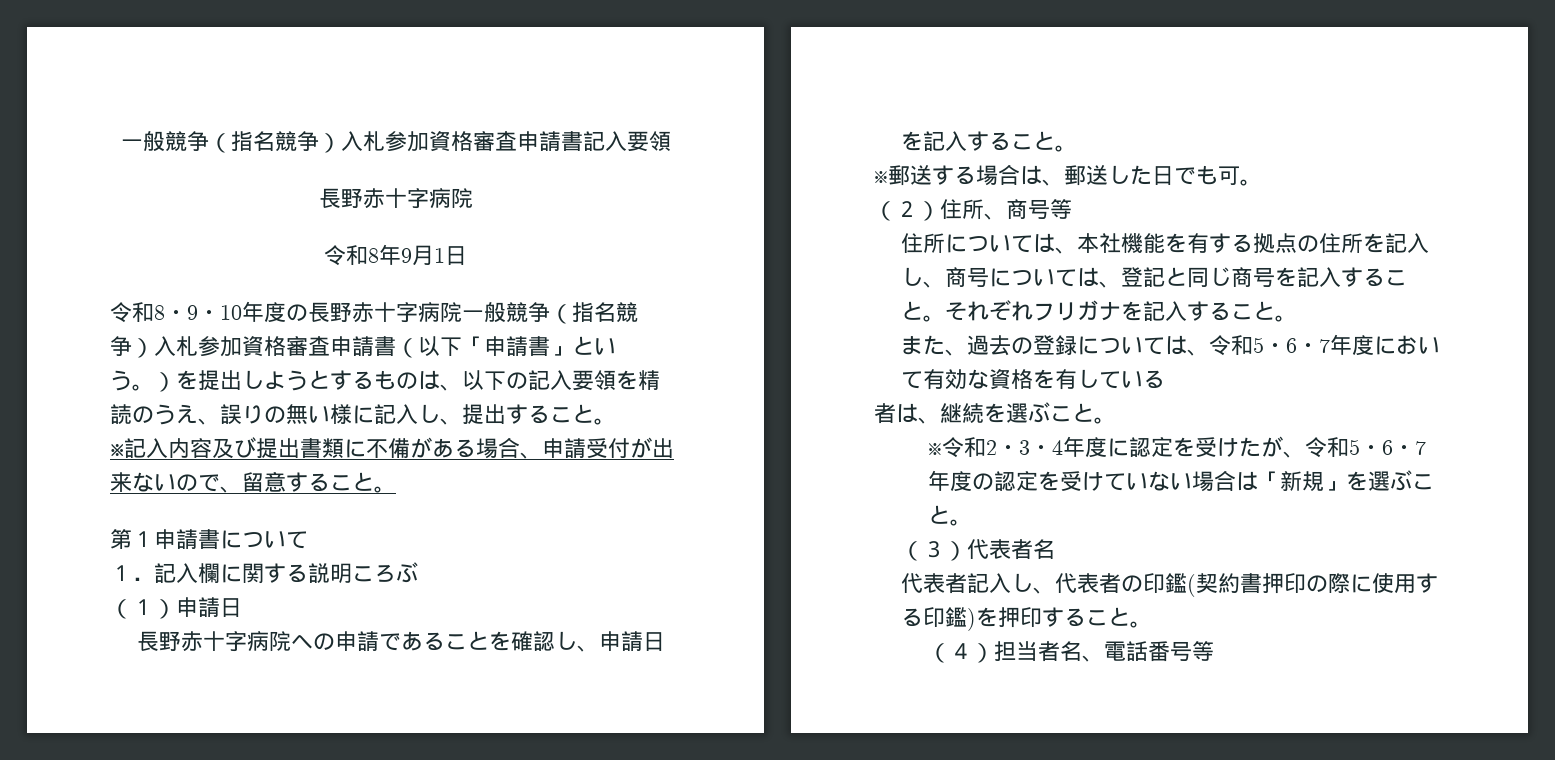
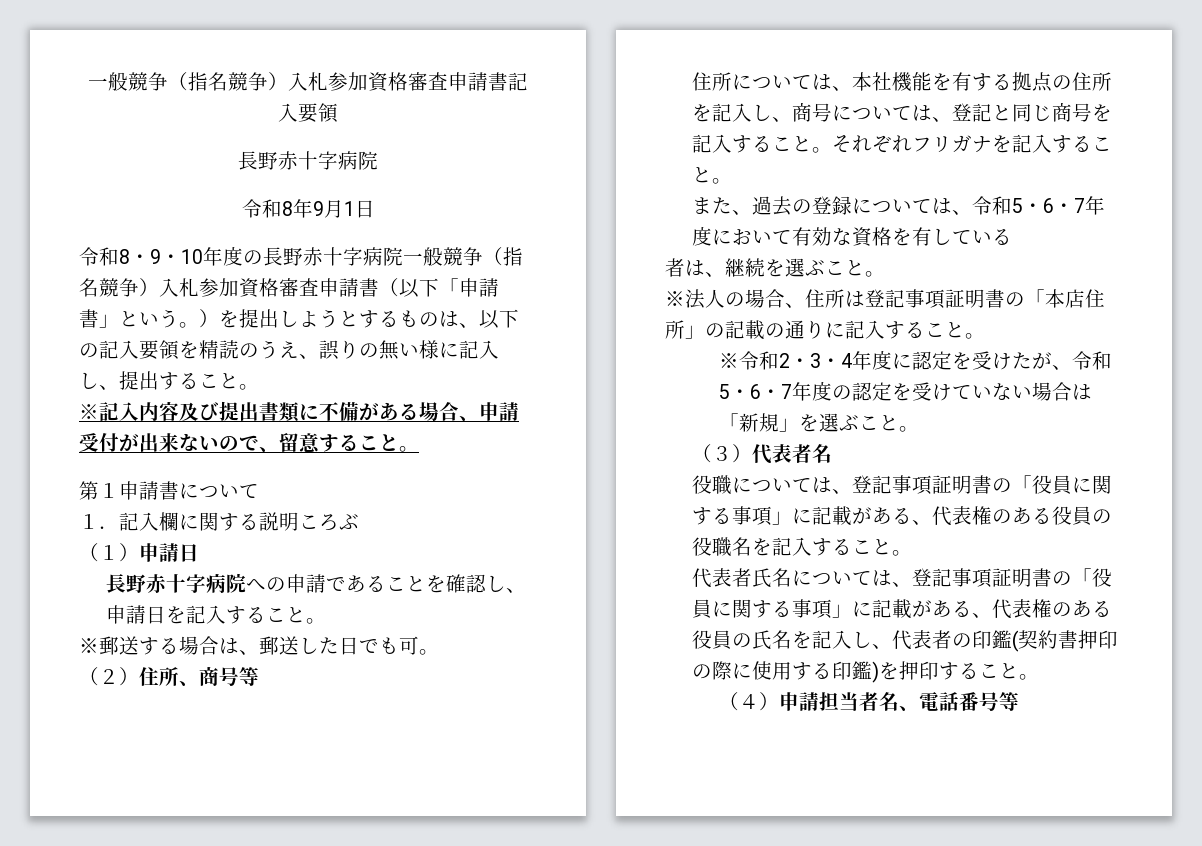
+ ※法人の場合、住所は登記事項証明書の「本店住所」の記載の通りに記入すること。
- 代表者記入し、代表者の印鑑(契約書押印の際に使用する印鑑)を押印すること。
+ 役職については、登記事項証明書の「役員に関する事項」に記載がある、代表権のある役員の役職名を記入すること。
+ 代表者氏名については、登記事項証明書の「役員に関する事項」に記載がある、代表権のある役員の氏名を記入し、代表者の印鑑(契約書押印の際に使用する印鑑)を押印すること。
- （４）担当者名、電話番号等
+ （４）申請担当者名、電話番号等

